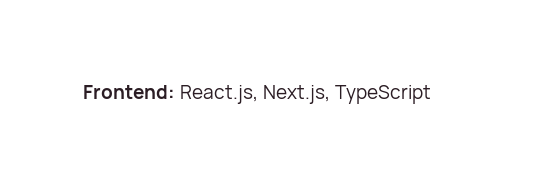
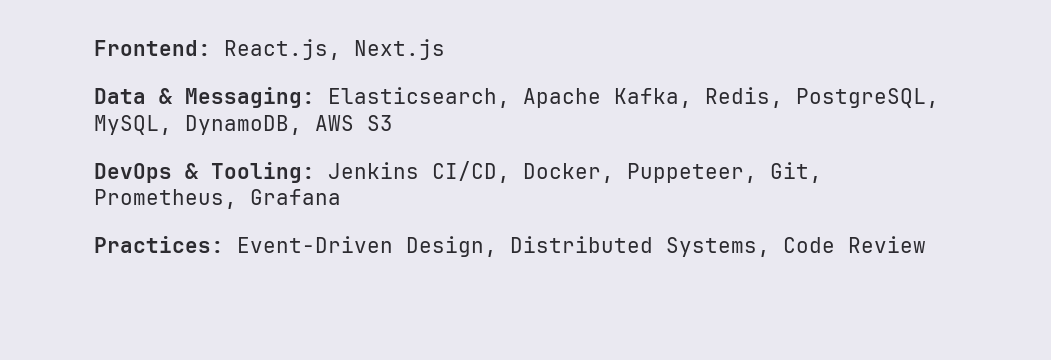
- Frontend: React.js, Next.js, TypeScript
+ Frontend: React.js, Next.js
+ Data & Messaging: Elasticsearch, Apache Kafka, Redis, PostgreSQL, MySQL, DynamoDB, AWS S3
+ DevOps & Tooling: Jenkins CI/CD, Docker, Puppeteer, Git, Prometheus, Grafana
+ Practices: Event-Driven Design, Distributed Systems, Code Review

